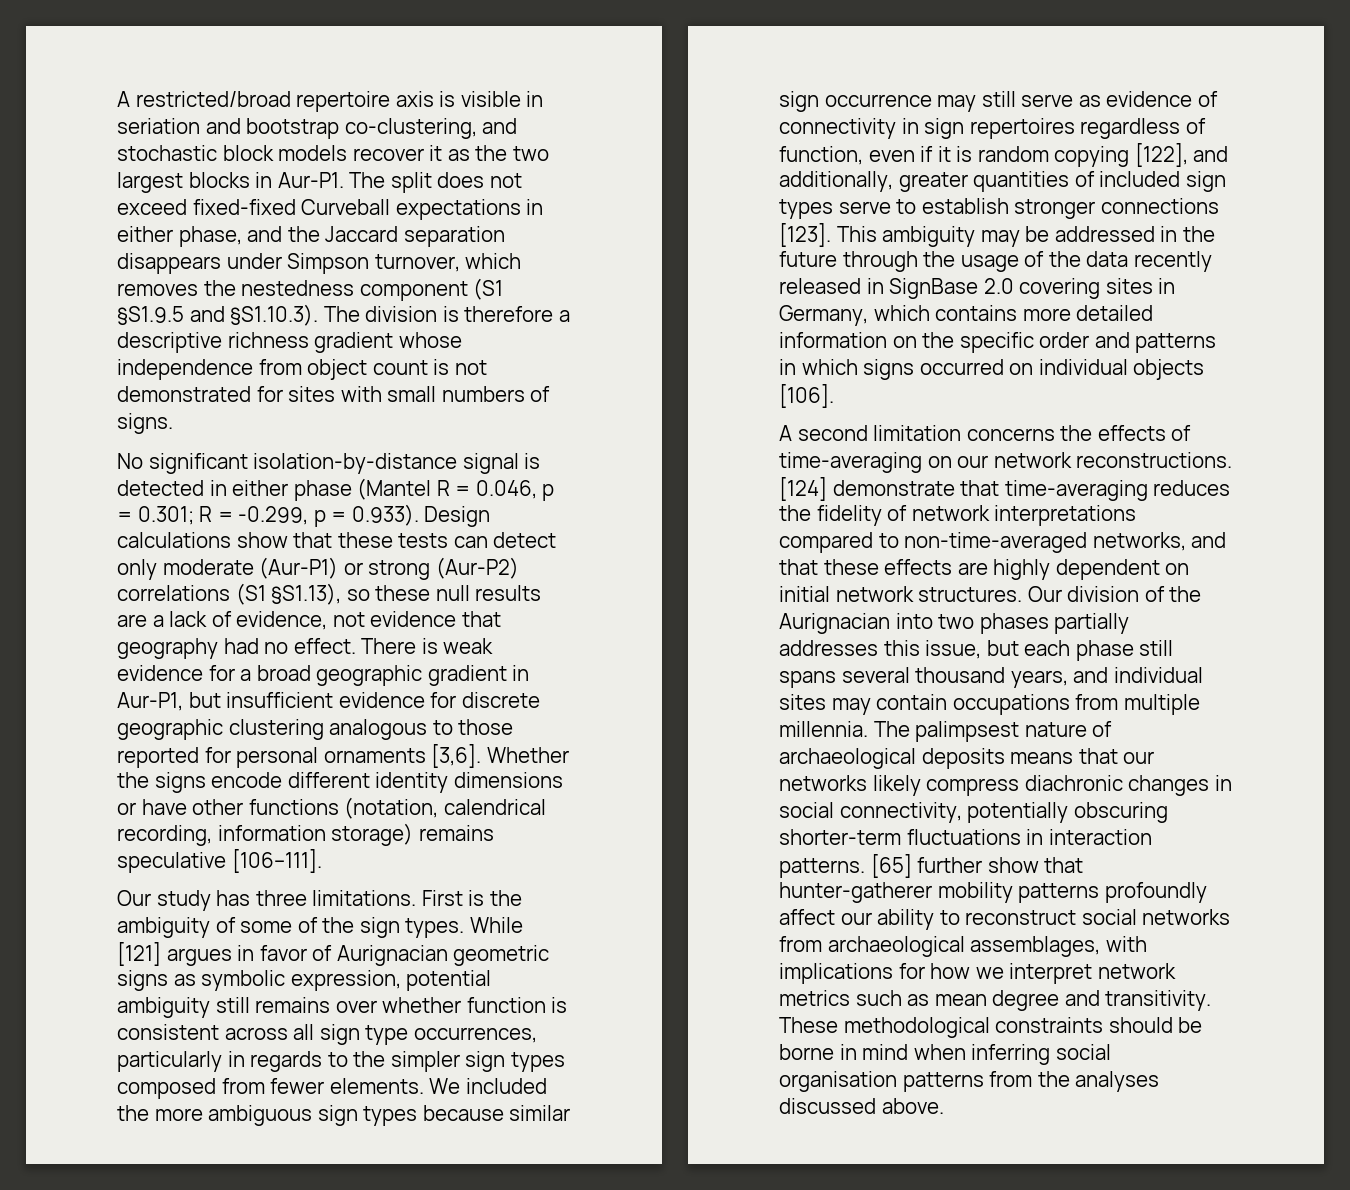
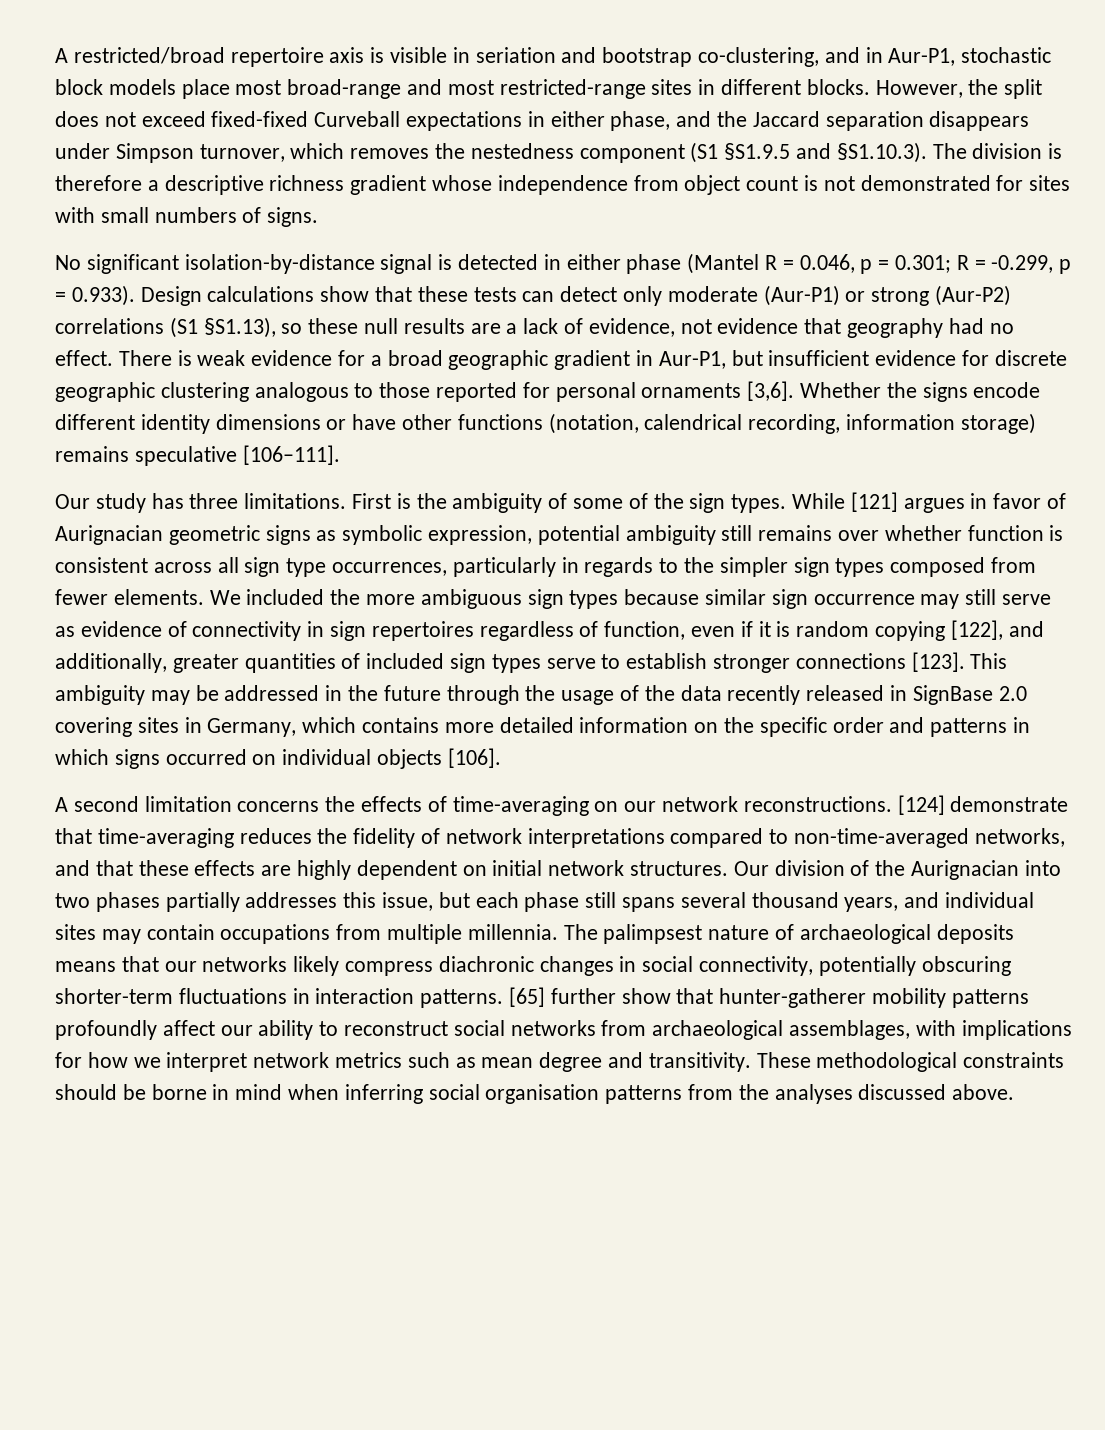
- A restricted/broad repertoire axis is visible in seriation and bootstrap co-clustering, and stochastic block models recover it as the two largest blocks in Aur-P1. The split does not exceed fixed-fixed Curveball expectations in either phase, and the Jaccard separation disappears under Simpson turnover, which removes the nestedness component (S1 §S1.9.5 and §S1.10.3). The division is therefore a descriptive richness gradient whose independence from object count is not demonstrated for sites with small numbers of signs.
+ A restricted/broad repertoire axis is visible in seriation and bootstrap co-clustering, and in Aur-P1, stochastic block models place most broad-range and most restricted-range sites in different blocks. However, the split does not exceed fixed-fixed Curveball expectations in either phase, and the Jaccard separation disappears under Simpson turnover, which removes the nestedness component (S1 §S1.9.5 and §S1.10.3). The division is therefore a descriptive richness gradient whose independence from object count is not demonstrated for sites with small numbers of signs.

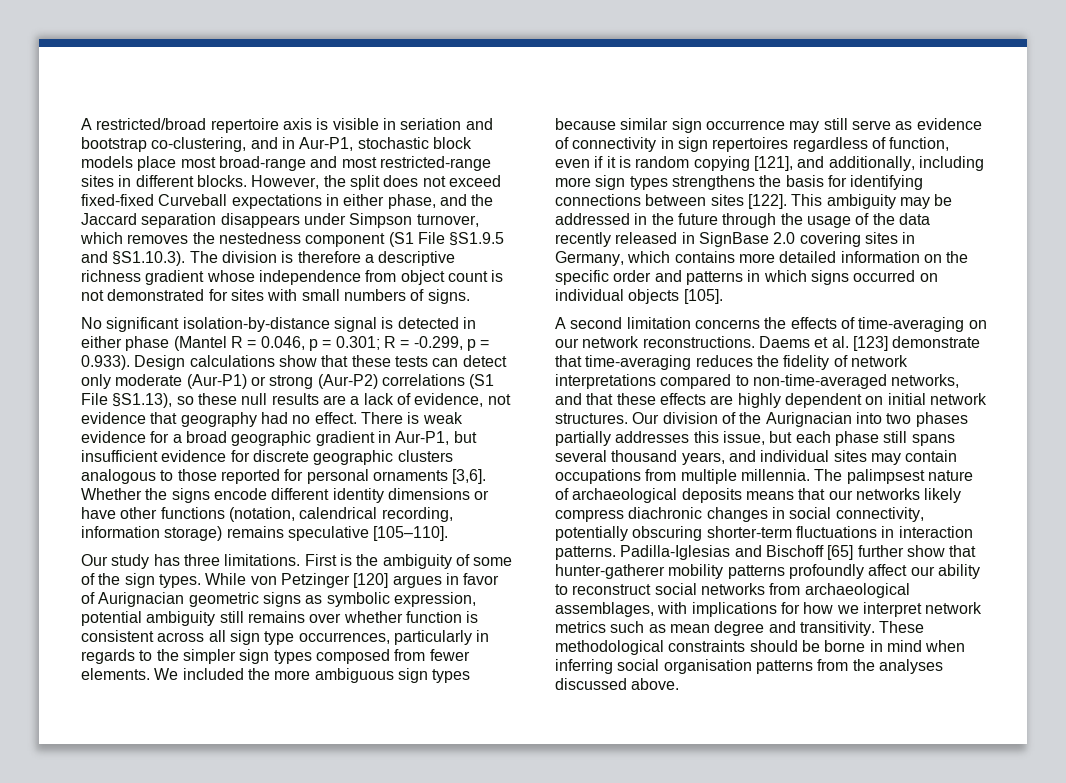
- However, the split does not exceed fixed-fixed Curveball expectations in either phase, and the Jaccard separation disappears under Simpson turnover, which removes the nestedness component (S1 §S1.9.5 and §S1.10.3). The division is therefore a descriptive richness gradient whose independence from object count is not demonstrated for sites with small numbers of signs.
+ However, the split does not exceed fixed-fixed Curveball expectations in either phase, and the Jaccard separation disappears under Simpson turnover, which removes the nestedness component (S1 File §S1.9.5 and §S1.10.3). The division is therefore a descriptive richness gradient whose independence from object count is not demonstrated for sites with small numbers of signs.
- No significant isolation-by-distance signal is detected in either phase (Mantel R = 0.046, p = 0.301; R = -0.299, p = 0.933). Design calculations show that these tests can detect only moderate (Aur-P1) or strong (Aur-P2) correlations (S1 §S1.13), so these null results are a lack of evidence, not evidence that geography had no effect.
+ No significant isolation-by-distance signal is detected in either phase (Mantel R = 0.046, p = 0.301; R = -0.299, p = 0.933). Design calculations show that these tests can detect only moderate (Aur-P1) or strong (Aur-P2) correlations (S1 File §S1.13), so these null results are a lack of evidence, not evidence that geography had no effect.
- There is weak evidence for a broad geographic gradient in Aur-P1, but insufficient evidence for discrete geographic clustering analogous to those reported for personal ornaments [3,6].
+ There is weak evidence for a broad geographic gradient in Aur-P1, but insufficient evidence for discrete geographic clusters analogous to those reported for personal ornaments [3,6].
- Whether the signs encode different identity dimensions or have other functions (notation, calendrical recording, information storage) remains speculative [106–111].
+ Whether the signs encode different identity dimensions or have other functions (notation, calendrical recording, information storage) remains speculative [105–110].
- While [121] argues in favor of Aurignacian geometric signs as symbolic expression, potential ambiguity still remains over whether function is consistent across all sign type occurrences, particularly in regards to the simpler sign types composed from fewer elements.
+ While von Petzinger [120] argues in favor of Aurignacian geometric signs as symbolic expression, potential ambiguity still remains over whether function is consistent across all sign type occurrences, particularly in regards to the simpler sign types composed from fewer elements.
- We included the more ambiguous sign types because similar sign occurrence may still serve as evidence of connectivity in sign repertoires regardless of function, even if it is random copying [122], and additionally, greater quantities of included sign types serve to establish stronger connections [123].
+ We included the more ambiguous sign types because similar sign occurrence may still serve as evidence of connectivity in sign repertoires regardless of function, even if it is random copying [121], and additionally, including more sign types strengthens the basis for identifying connections between sites [122].
- This ambiguity may be addressed in the future through the usage of the data recently released in SignBase 2.0 covering sites in Germany, which contains more detailed information on the specific order and patterns in which signs occurred on individual objects [106].
+ This ambiguity may be addressed in the future through the usage of the data recently released in SignBase 2.0 covering sites in Germany, which contains more detailed information on the specific order and patterns in which signs occurred on individual objects [105].
- [124] demonstrate that time-averaging reduces the fidelity of network interpretations compared to non-time-averaged networks, and that these effects are highly dependent on initial network structures.
+ Daems et al. [123] demonstrate that time-averaging reduces the fidelity of network interpretations compared to non-time-averaged networks, and that these effects are highly dependent on initial network structures.
- [65] further show that hunter-gatherer mobility patterns profoundly affect our ability to reconstruct social networks from archaeological assemblages, with implications for how we interpret network metrics such as mean degree and transitivity.
+ Padilla-Iglesias and Bischoff [65] further show that hunter-gatherer mobility patterns profoundly affect our ability to reconstruct social networks from archaeological assemblages, with implications for how we interpret network metrics such as mean degree and transitivity.

